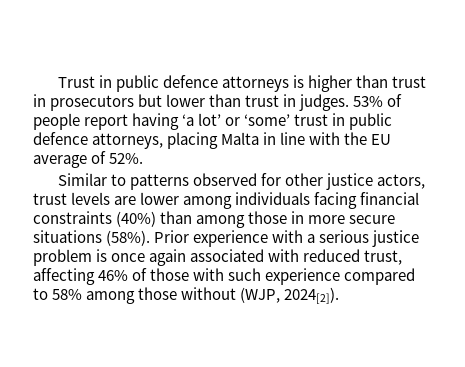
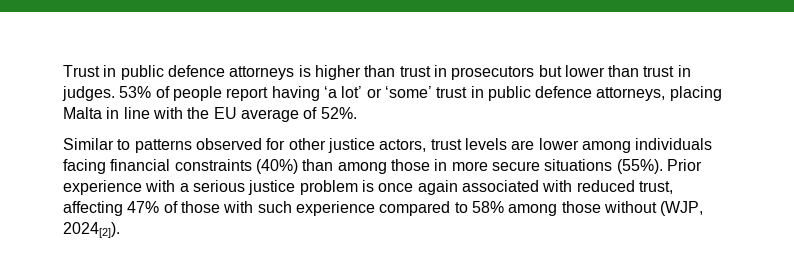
- Similar to patterns observed for other justice actors, trust levels are lower among individuals facing financial constraints (40%) than among those in more secure situations (58%).
+ Similar to patterns observed for other justice actors, trust levels are lower among individuals facing financial constraints (40%) than among those in more secure situations (55%).
- Prior experience with a serious justice problem is once again associated with reduced trust, affecting 46% of those with such experience compared to 58% among those without (WJP, 2024[2]).
+ Prior experience with a serious justice problem is once again associated with reduced trust, affecting 47% of those with such experience compared to 58% among those without (WJP, 2024[2]).

